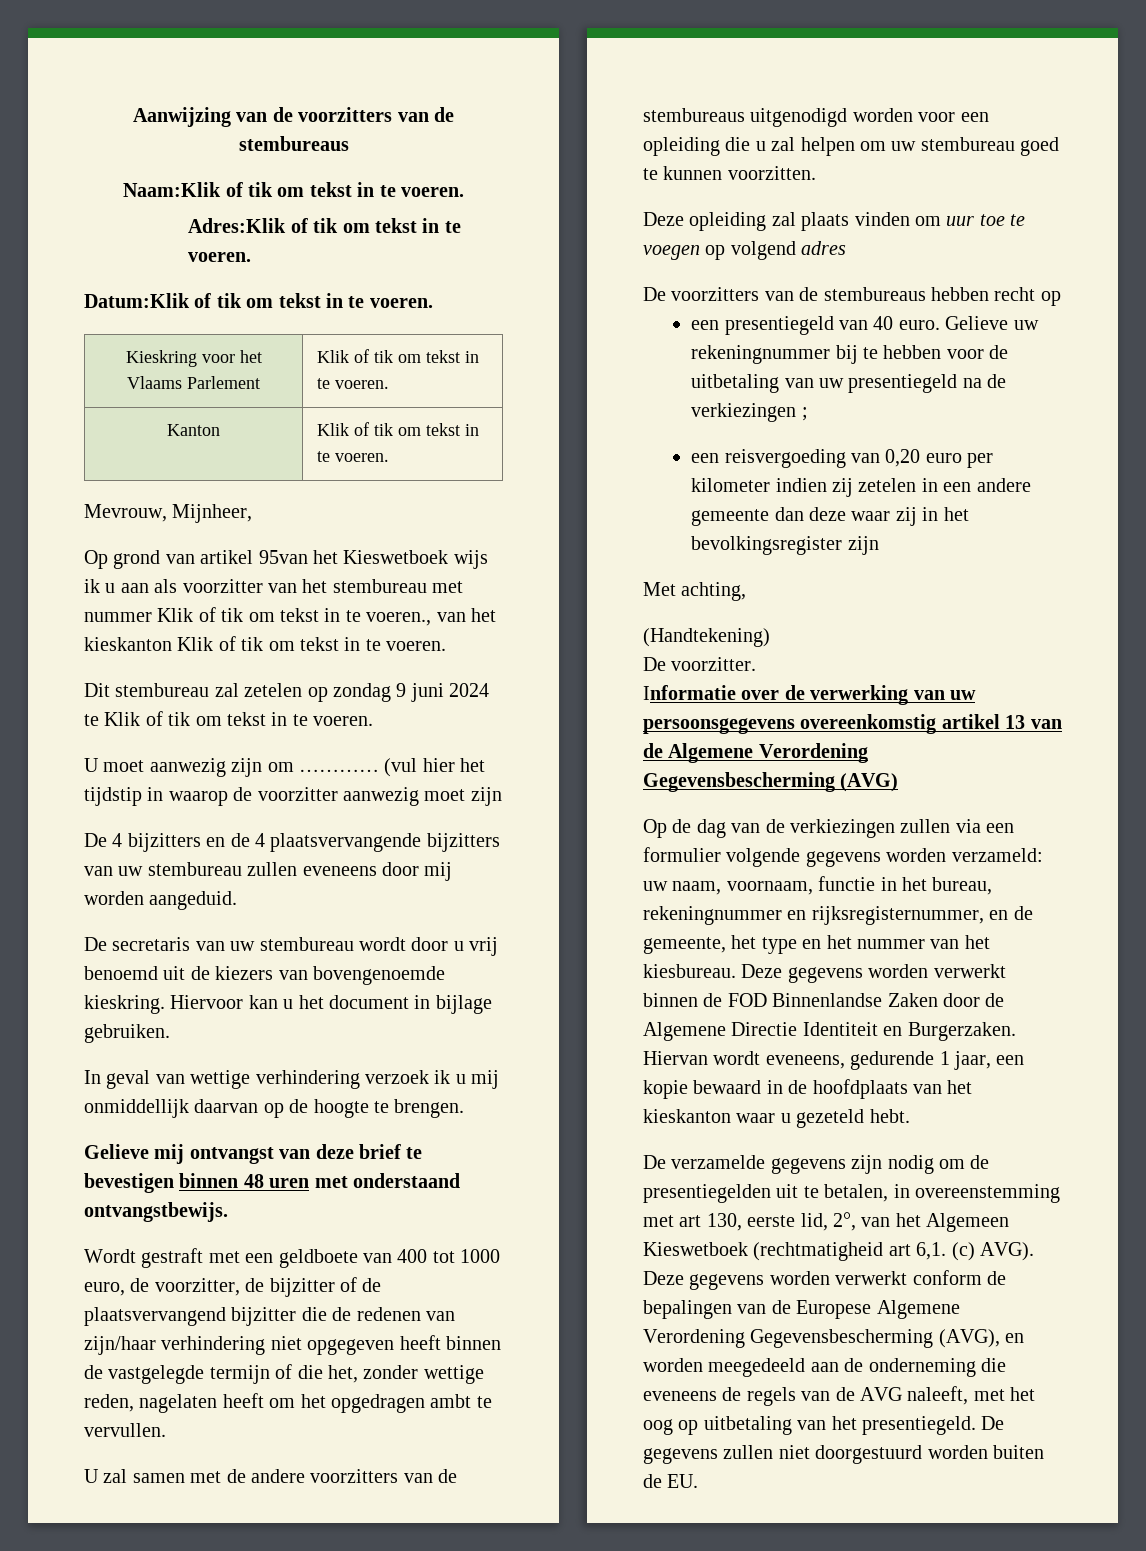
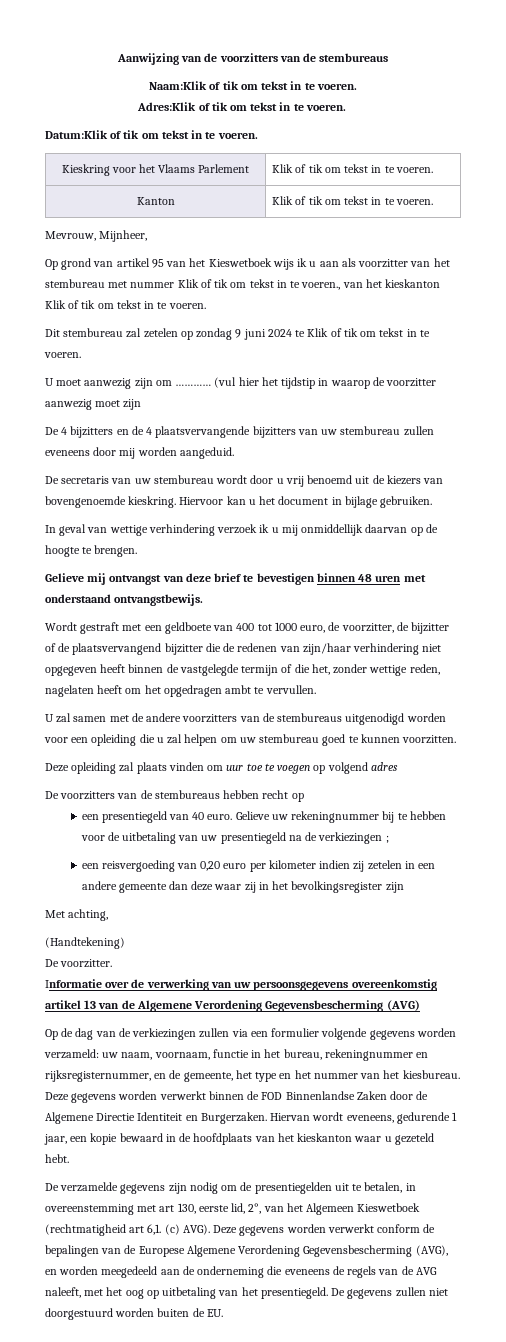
- Op grond van artikel 95van het Kieswetboek wijs ik u aan als voorzitter van het stembureau met nummer Klik of tik om tekst in te voeren., van het kieskanton Klik of tik om tekst in te voeren.
+ Op grond van artikel 95 van het Kieswetboek wijs ik u aan als voorzitter van het stembureau met nummer Klik of tik om tekst in te voeren., van het kieskanton Klik of tik om tekst in te voeren.

